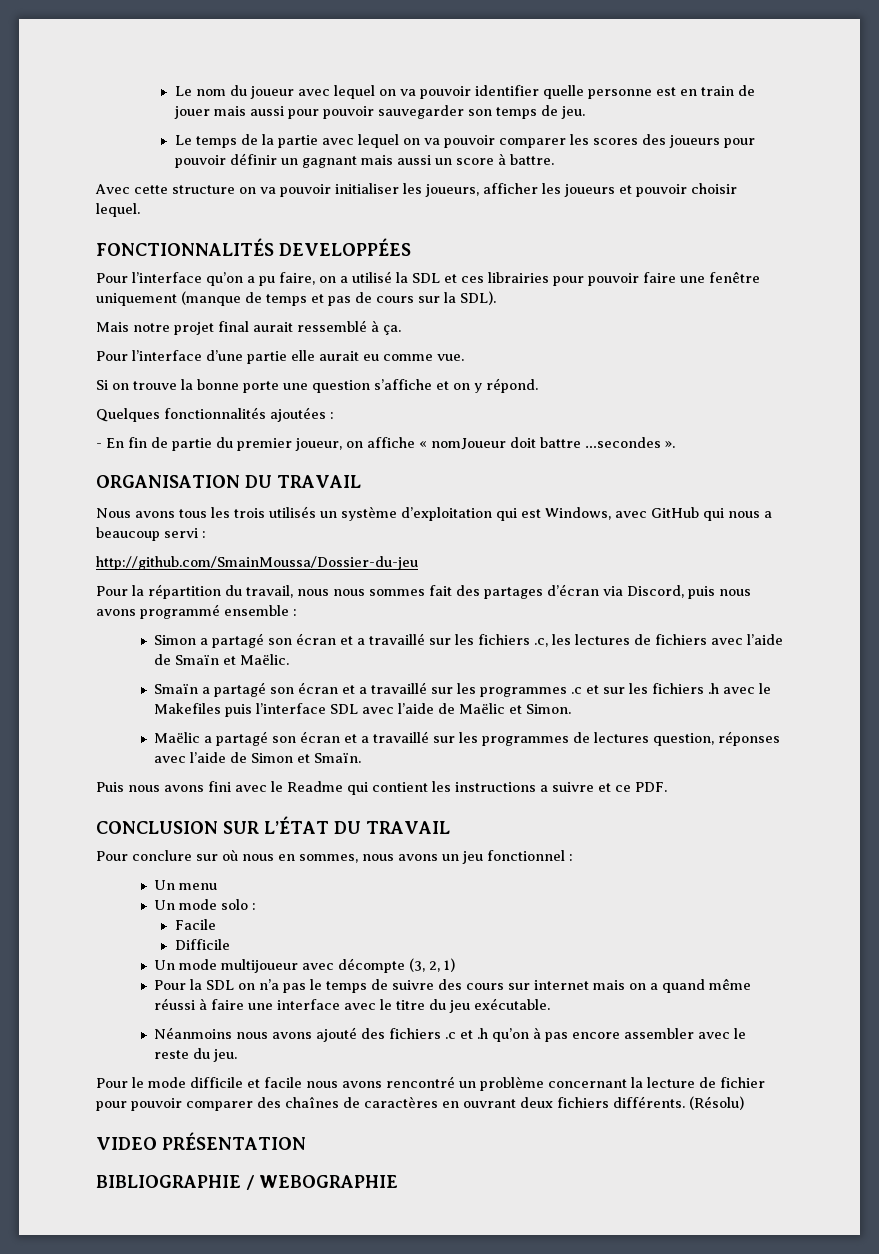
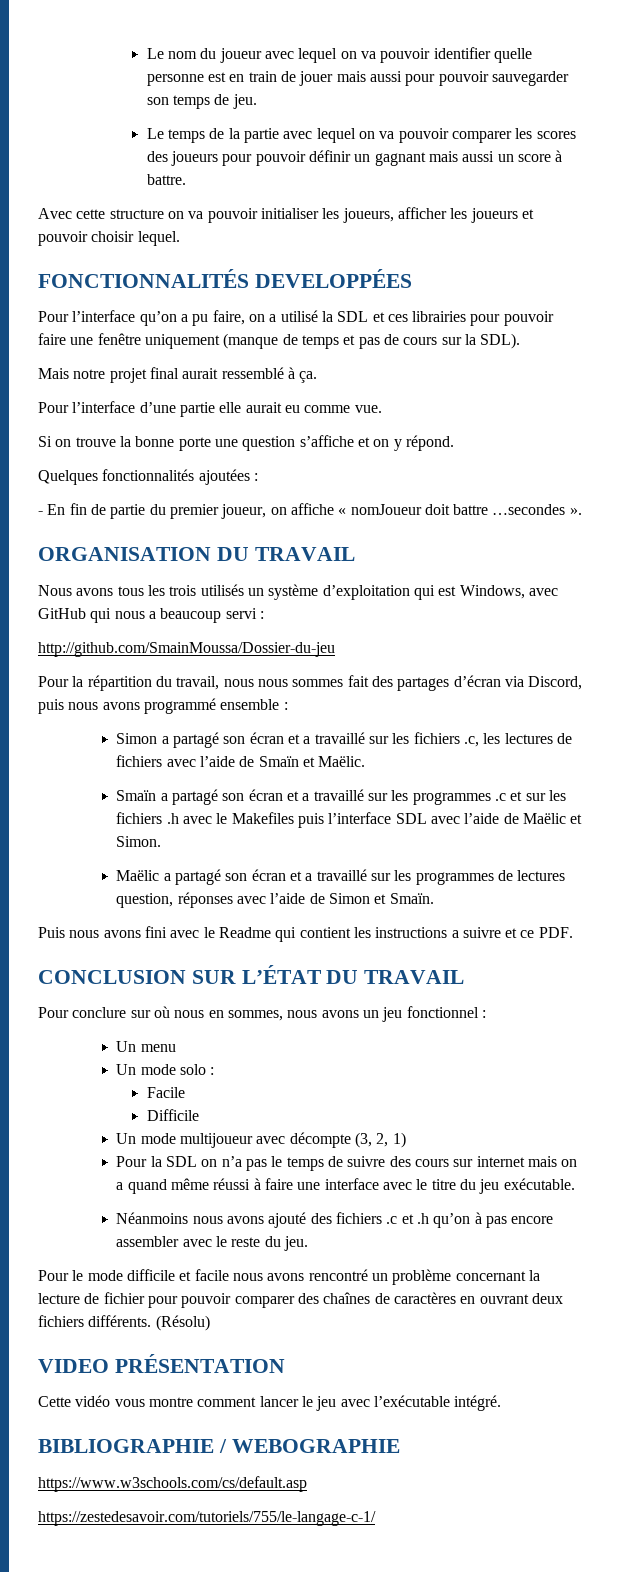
+ Cette vidéo vous montre comment lancer le jeu avec l’exécutable intégré.
+ https://www.w3schools.com/cs/default.asp
+ https://zestedesavoir.com/tutoriels/755/le-langage-c-1/

